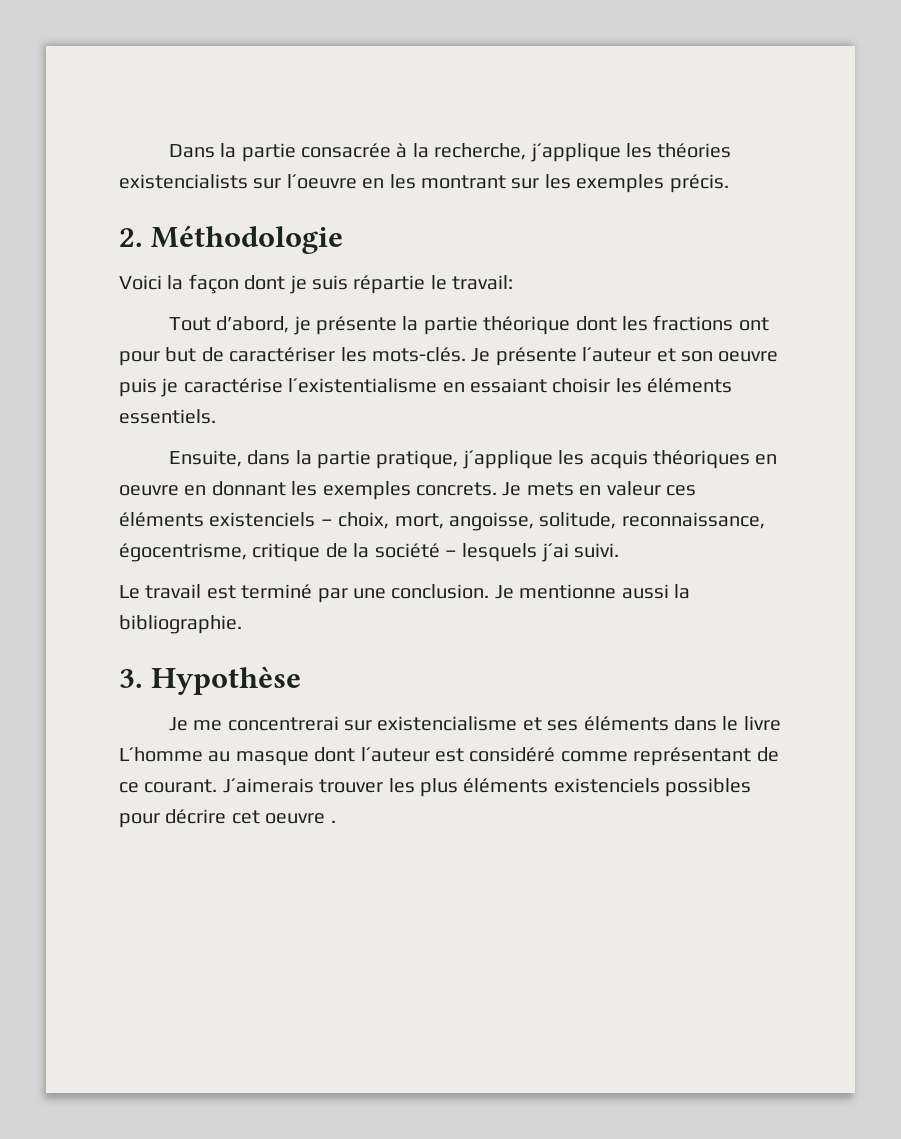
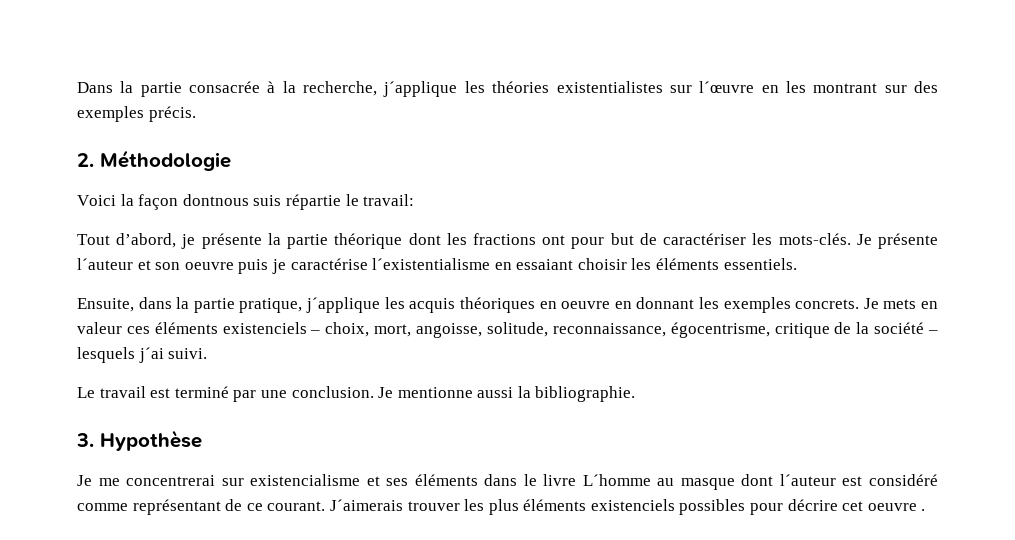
- Dans la partie consacrée à la recherche, j´applique les théories existencialists sur l´oeuvre en les montrant sur les exemples précis.
+ Dans la partie consacrée à la recherche, j´applique les théories existentialistes sur l´œuvre en les montrant sur des exemples précis.
- Voici la façon dont je suis répartie le travail:
+ Voici la façon dontnous suis répartie le travail:

